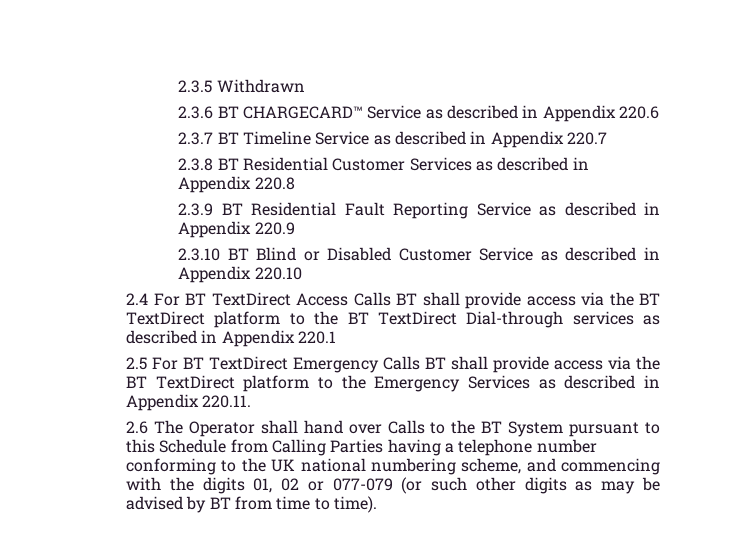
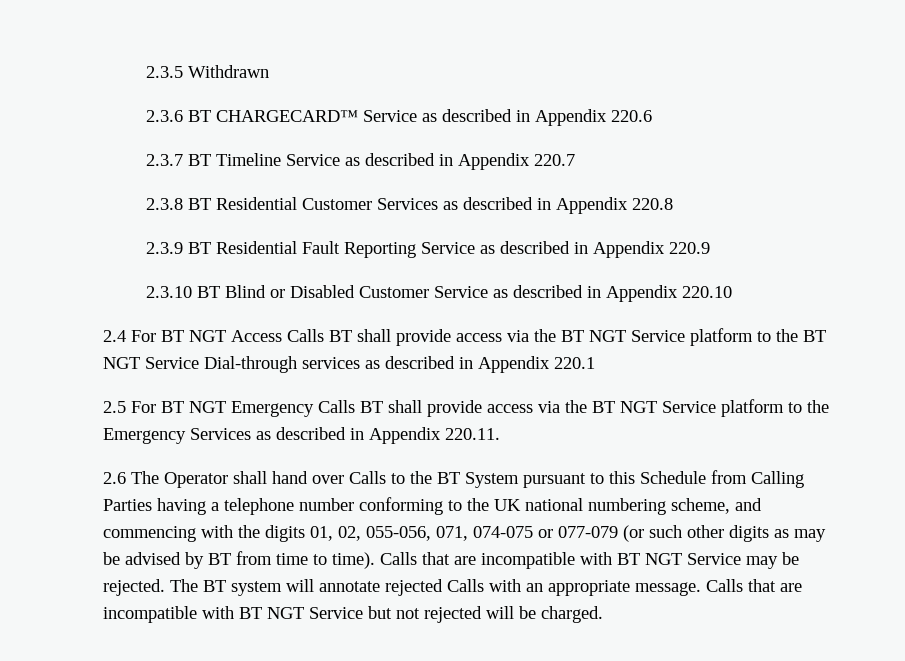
- 2.4 For BT TextDirect Access Calls BT shall provide access via the BT TextDirect platform to the BT TextDirect Dial-through services as described in Appendix 220.1
+ 2.4 For BT NGT Access Calls BT shall provide access via the BT NGT Service platform to the BT NGT Service Dial-through services as described in Appendix 220.1
- 2.5 For BT TextDirect Emergency Calls BT shall provide access via the BT TextDirect platform to the Emergency Services as described in Appendix 220.11.
+ 2.5 For BT NGT Emergency Calls BT shall provide access via the BT NGT Service platform to the Emergency Services as described in Appendix 220.11.
- 2.6 The Operator shall hand over Calls to the BT System pursuant to this Schedule from Calling Parties having a telephone number conforming to the UK national numbering scheme, and commencing with the digits 01, 02 or 077-079 (or such other digits as may be advised by BT from time to time).
+ 2.6 The Operator shall hand over Calls to the BT System pursuant to this Schedule from Calling Parties having a telephone number conforming to the UK national numbering scheme, and commencing with the digits 01, 02, 055-056, 071, 074-075 or 077-079 (or such other digits as may be advised by BT from time to time).
+ Calls that are incompatible with BT NGT Service may be rejected. The BT system will annotate rejected Calls with an appropriate message. Calls that are incompatible with BT NGT Service but not rejected will be charged.

